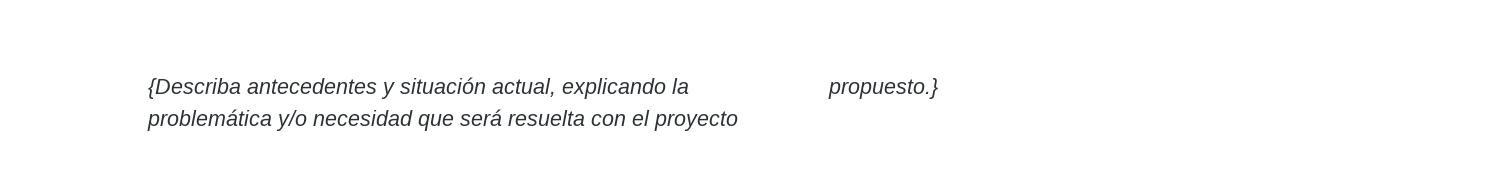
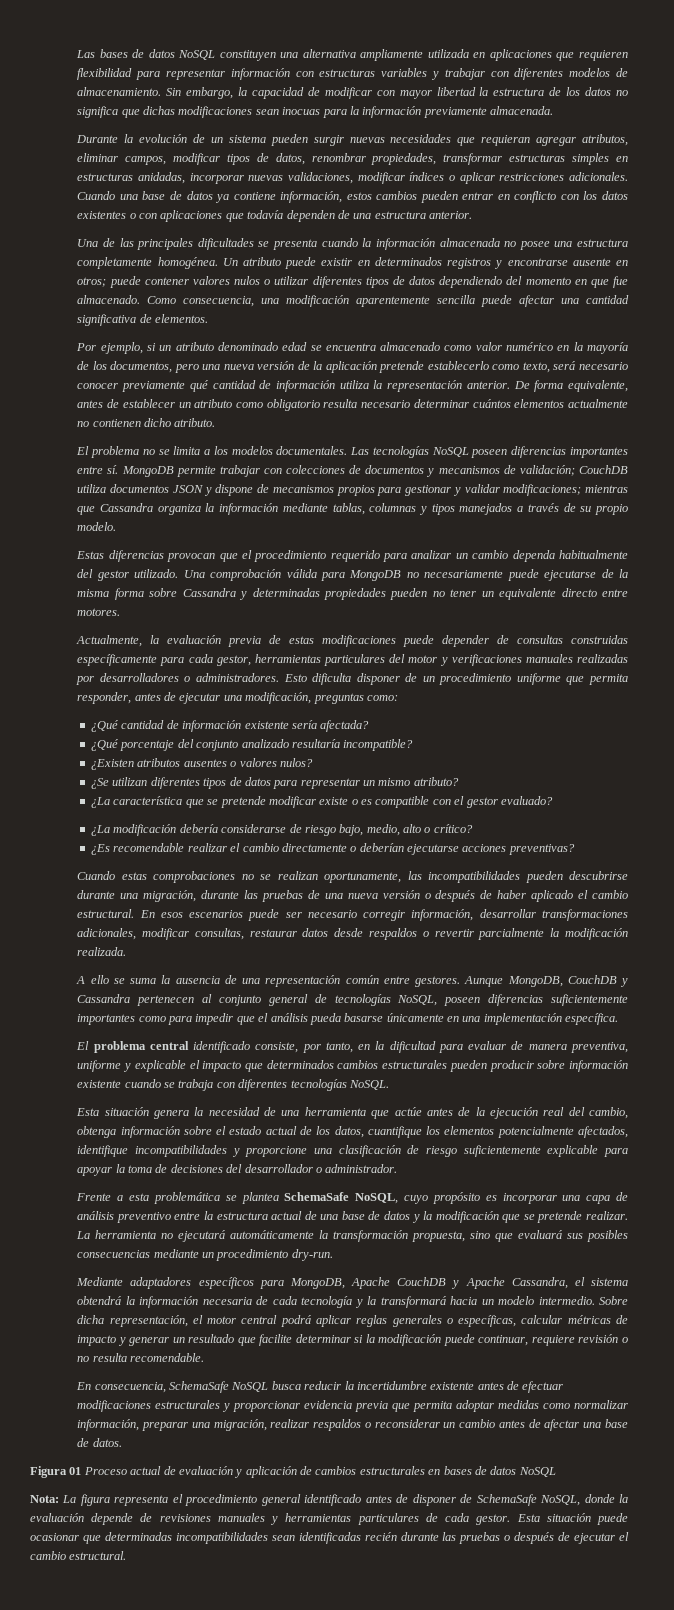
- {Describa antecedentes y situación actual, explicando la problemática y/o necesidad que será resuelta con el proyecto propuesto.}
+ Las bases de datos NoSQL constituyen una alternativa ampliamente utilizada en aplicaciones que requieren flexibilidad para representar información con estructuras variables y trabajar con diferentes modelos de almacenamiento. Sin embargo, la capacidad de modificar con mayor libertad la estructura de los datos no significa que dichas modificaciones sean inocuas para la información previamente almacenada.
+ Durante la evolución de un sistema pueden surgir nuevas necesidades que requieran agregar atributos, eliminar campos, modificar tipos de datos, renombrar propiedades, transformar estructuras simples en estructuras anidadas, incorporar nuevas validaciones, modificar índices o aplicar restricciones adicionales. Cuando una base de datos ya contiene información, estos cambios pueden entrar en conflicto con los datos existentes o con aplicaciones que todavía dependen de una estructura anterior.
+ Una de las principales dificultades se presenta cuando la información almacenada no posee una estructura completamente homogénea. Un atributo puede existir en determinados registros y encontrarse ausente en otros; puede contener valores nulos o utilizar diferentes tipos de datos dependiendo del momento en que fue almacenado. Como consecuencia, una modificación aparentemente sencilla puede afectar una cantidad significativa de elementos.
+ Por ejemplo, si un atributo denominado edad se encuentra almacenado como valor numérico en la mayoría de los documentos, pero una nueva versión de la aplicación pretende establecerlo como texto, será necesario conocer previamente qué cantidad de información utiliza la representación anterior. De forma equivalente, antes de establecer un atributo como obligatorio resulta necesario determinar cuántos elementos actualmente no contienen dicho atributo.
+ El problema no se limita a los modelos documentales. Las tecnologías NoSQL poseen diferencias importantes entre sí. MongoDB permite trabajar con colecciones de documentos y mecanismos de validación; CouchDB utiliza documentos JSON y dispone de mecanismos propios para gestionar y validar modificaciones; mientras que Cassandra organiza la información mediante tablas, columnas y tipos manejados a través de su propio modelo.
+ Estas diferencias provocan que el procedimiento requerido para analizar un cambio dependa habitualmente del gestor utilizado. Una comprobación válida para MongoDB no necesariamente puede ejecutarse de la misma forma sobre Cassandra y determinadas propiedades pueden no tener un equivalente directo entre motores.
+ Actualmente, la evaluación previa de estas modificaciones puede depender de consultas construidas específicamente para cada gestor, herramientas particulares del motor y verificaciones manuales realizadas por desarrolladores o administradores. Esto dificulta disponer de un procedimiento uniforme que permita responder, antes de ejecutar una modificación, preguntas como:
+ ¿Qué cantidad de información existente sería afectada?
+ ¿Qué porcentaje del conjunto analizado resultaría incompatible?
+ ¿Existen atributos ausentes o valores nulos?
+ ¿Se utilizan diferentes tipos de datos para representar un mismo atributo?
+ ¿La característica que se pretende modificar existe o es compatible con el gestor evaluado?
+ ¿La modificación debería considerarse de riesgo bajo, medio, alto o crítico?
+ ¿Es recomendable realizar el cambio directamente o deberían ejecutarse acciones preventivas?
+ Cuando estas comprobaciones no se realizan oportunamente, las incompatibilidades pueden descubrirse durante una migración, durante las pruebas de una nueva versión o después de haber aplicado el cambio estructural. En esos escenarios puede ser necesario corregir información, desarrollar transformaciones adicionales, modificar consultas, restaurar datos desde respaldos o revertir parcialmente la modificación realizada.
+ A ello se suma la ausencia de una representación común entre gestores. Aunque MongoDB, CouchDB y Cassandra pertenecen al conjunto general de tecnologías NoSQL, poseen diferencias suficientemente importantes como para impedir que el análisis pueda basarse únicamente en una implementación específica.
+ El problema central identificado consiste, por tanto, en la dificultad para evaluar de manera preventiva, uniforme y explicable el impacto que determinados cambios estructurales pueden producir sobre información existente cuando se trabaja con diferentes tecnologías NoSQL.
+ Esta situación genera la necesidad de una herramienta que actúe antes de la ejecución real del cambio, obtenga información sobre el estado actual de los datos, cuantifique los elementos potencialmente afectados, identifique incompatibilidades y proporcione una clasificación de riesgo suficientemente explicable para apoyar la toma de decisiones del desarrollador o administrador.
+ Frente a esta problemática se plantea SchemaSafe NoSQL, cuyo propósito es incorporar una capa de análisis preventivo entre la estructura actual de una base de datos y la modificación que se pretende realizar. La herramienta no ejecutará automáticamente la transformación propuesta, sino que evaluará sus posibles consecuencias mediante un procedimiento dry-run.
+ Mediante adaptadores específicos para MongoDB, Apache CouchDB y Apache Cassandra, el sistema obtendrá la información necesaria de cada tecnología y la transformará hacia un modelo intermedio. Sobre dicha representación, el motor central podrá aplicar reglas generales o específicas, calcular métricas de impacto y generar un resultado que facilite determinar si la modificación puede continuar, requiere revisión o no resulta recomendable.
+ En consecuencia, SchemaSafe NoSQL busca reducir la incertidumbre existente antes de efectuar modificaciones estructurales y proporcionar evidencia previa que permita adoptar medidas como normalizar información, preparar una migración, realizar respaldos o reconsiderar un cambio antes de afectar una base de datos.
+ Figura 01 Proceso actual de evaluación y aplicación de cambios estructurales en bases de datos NoSQL
+ Nota: La figura representa el procedimiento general identificado antes de disponer de SchemaSafe NoSQL, donde la evaluación depende de revisiones manuales y herramientas particulares de cada gestor. Esta situación puede ocasionar que determinadas incompatibilidades sean identificadas recién durante las pruebas o después de ejecutar el cambio estructural.

